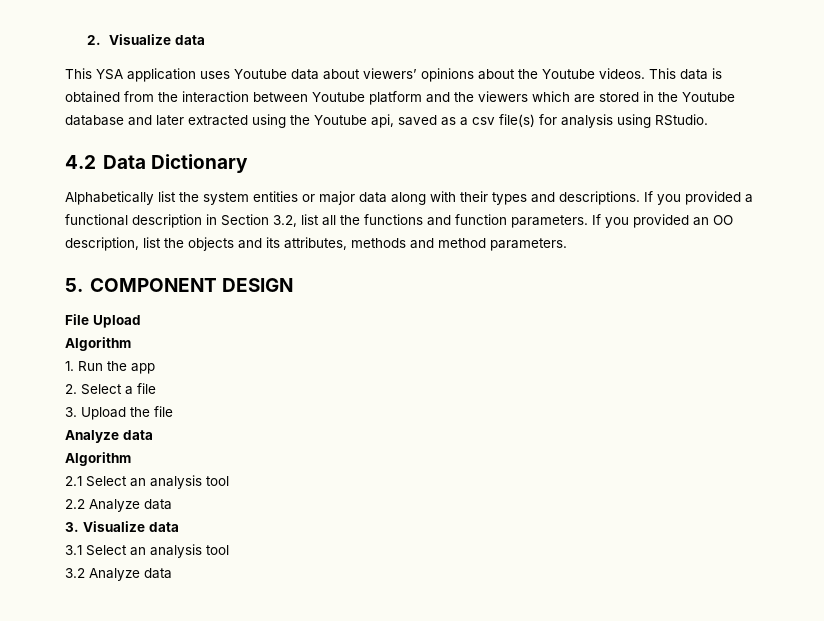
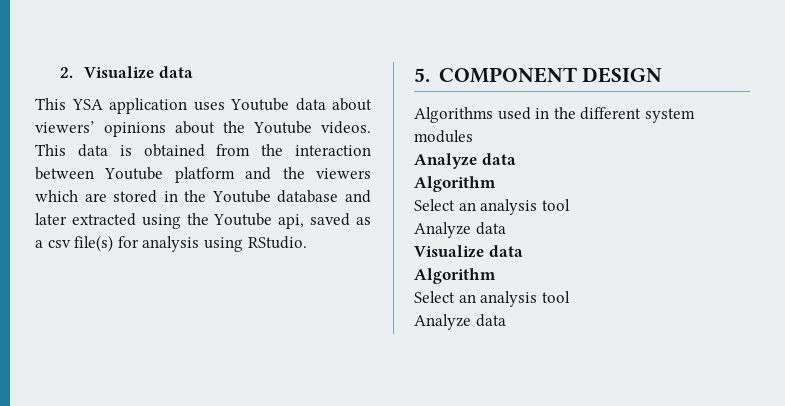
- 4.2 Data Dictionary
- Alphabetically list the system entities or major data along with their types and descriptions. If you provided a functional description in Section 3.2, list all the functions and function parameters. If you provided an OO description, list the objects and its attributes, methods and method parameters.
  5. COMPONENT DESIGN
- File Upload
- Algorithm
- 1. Run the app
- 2. Select a file
- 3. Upload the file
+ Algorithms used in the different system modules
  Analyze data
  Algorithm
- 2.1 Select an analysis tool
- 2.2 Analyze data
- 3. Visualize data
- 3.1 Select an analysis tool
- 3.2 Analyze data
+ Select an analysis tool
+ Analyze data
+ Visualize data
+ Algorithm
+ Select an analysis tool
+ Analyze data

